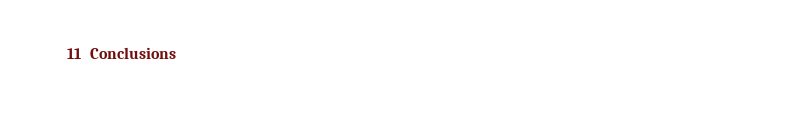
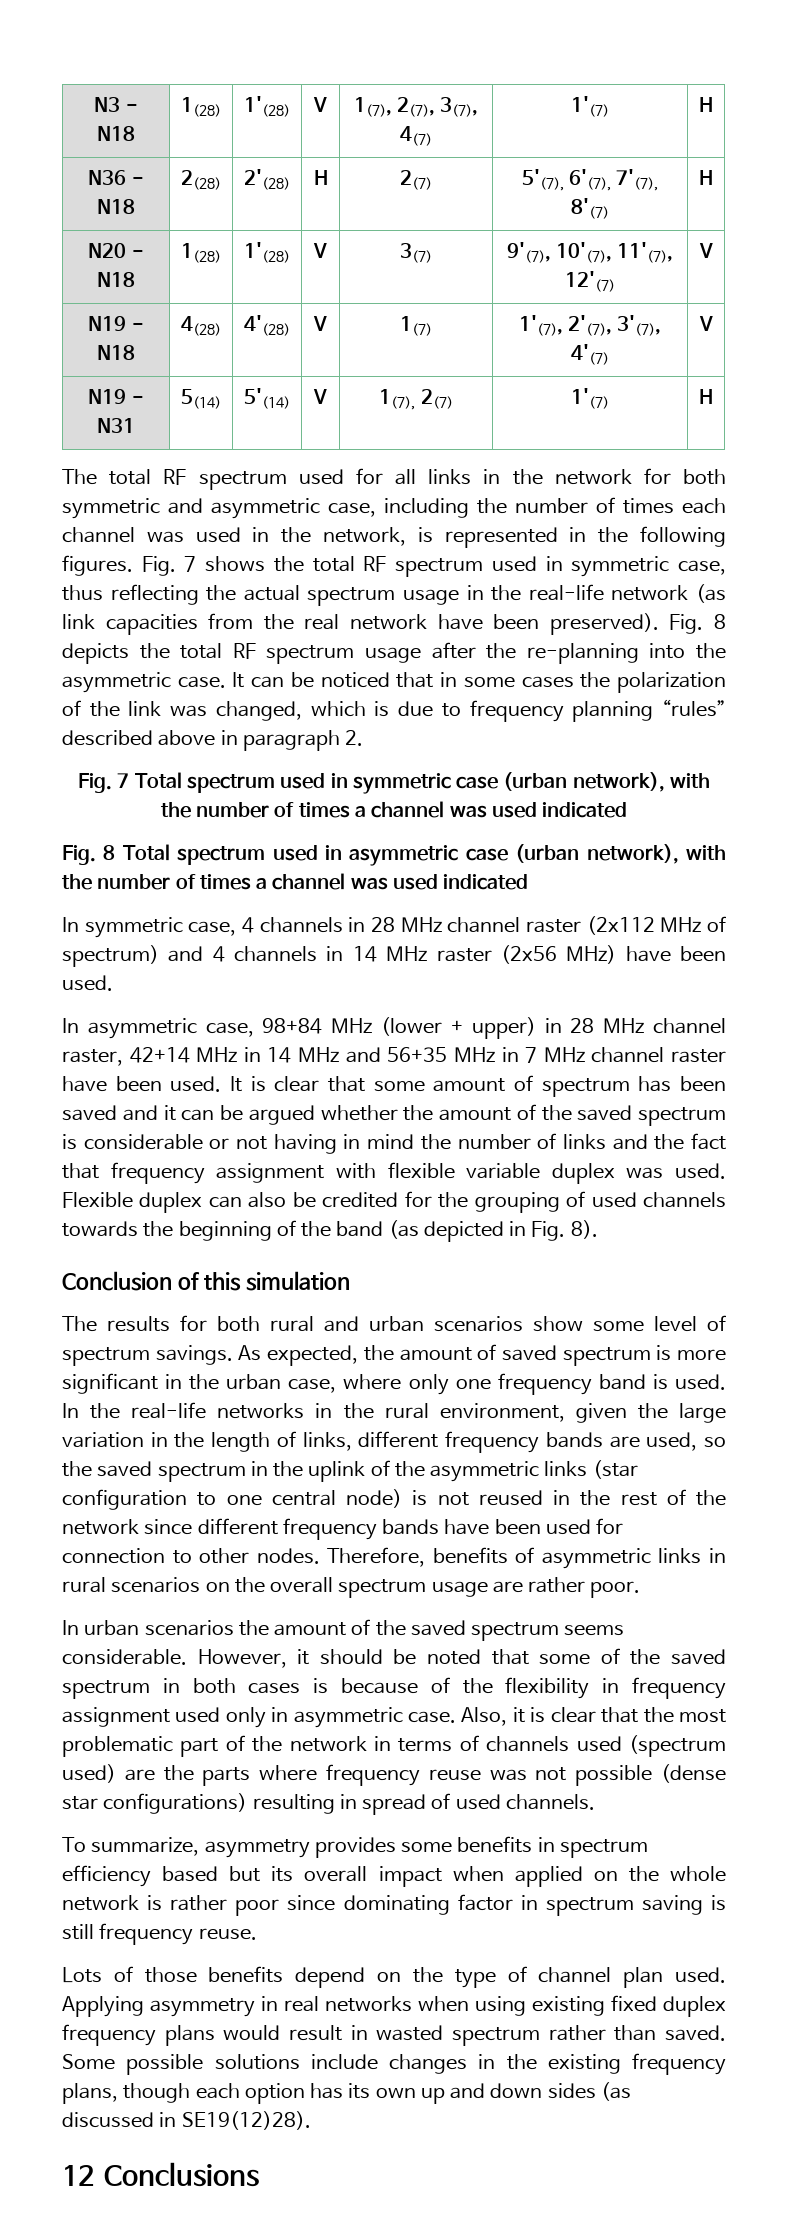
- 11 Conclusions
+ N3 - N18 | 1(28) | 1'(28) | V | 1(7), 2(7), 3(7), 4(7) | 1'(7) | H
+ N36 - N18 | 2(28) | 2'(28) | H | 2(7) | 5'(7), 6'(7), 7'(7), 8'(7) | H
+ N20 - N18 | 1(28) | 1'(28) | V | 3(7) | 9'(7), 10'(7), 11'(7), 12'(7) | V
+ N19 - N18 | 4(28) | 4'(28) | V | 1(7) | 1'(7), 2'(7), 3'(7), 4'(7) | V
+ N19 - N31 | 5(14) | 5'(14) | V | 1(7), 2(7) | 1'(7) | H
+ The total RF spectrum used for all links in the network for both symmetric and asymmetric case, including the number of times each channel was used in the network, is represented in the following figures. Fig. 7 shows the total RF spectrum used in symmetric case, thus reflecting the actual spectrum usage in the real-life network (as link capacities from the real network have been preserved). Fig. 8 depicts the total RF spectrum usage after the re-planning into the asymmetric case. It can be noticed that in some cases the polarization of the link was changed, which is due to frequency planning “rules” described above in paragraph 2.
+ Fig. 7 Total spectrum used in symmetric case (urban network), with the number of times a channel was used indicated
+ Fig. 8 Total spectrum used in asymmetric case (urban network), with the number of times a channel was used indicated
+ In symmetric case, 4 channels in 28 MHz channel raster (2x112 MHz of spectrum) and 4 channels in 14 MHz raster (2x56 MHz) have been used.
+ In asymmetric case, 98+84 MHz (lower + upper) in 28 MHz channel raster, 42+14 MHz in 14 MHz and 56+35 MHz in 7 MHz channel raster have been used. It is clear that some amount of spectrum has been saved and it can be argued whether the amount of the saved spectrum is considerable or not having in mind the number of links and the fact that frequency assignment with flexible variable duplex was used. Flexible duplex can also be credited for the grouping of used channels towards the beginning of the band (as depicted in Fig. 8).
+ Conclusion of this simulation
+ The results for both rural and urban scenarios show some level of spectrum savings. As expected, the amount of saved spectrum is more significant in the urban case, where only one frequency band is used. In the real-life networks in the rural environment, given the large variation in the length of links, different frequency bands are used, so the saved spectrum in the uplink of the asymmetric links (star configuration to one central node) is not reused in the rest of the network since different frequency bands have been used for connection to other nodes. Therefore, benefits of asymmetric links in rural scenarios on the overall spectrum usage are rather poor.
+ In urban scenarios the amount of the saved spectrum seems considerable. However, it should be noted that some of the saved spectrum in both cases is because of the flexibility in frequency assignment used only in asymmetric case. Also, it is clear that the most problematic part of the network in terms of channels used (spectrum used) are the parts where frequency reuse was not possible (dense star configurations) resulting in spread of used channels.
+ To summarize, asymmetry provides some benefits in spectrum efficiency based but its overall impact when applied on the whole network is rather poor since dominating factor in spectrum saving is still frequency reuse.
+ Lots of those benefits depend on the type of channel plan used. Applying asymmetry in real networks when using existing fixed duplex frequency plans would result in wasted spectrum rather than saved. Some possible solutions include changes in the existing frequency plans, though each option has its own up and down sides (as discussed in SE19(12)28).
+ 12 Conclusions

